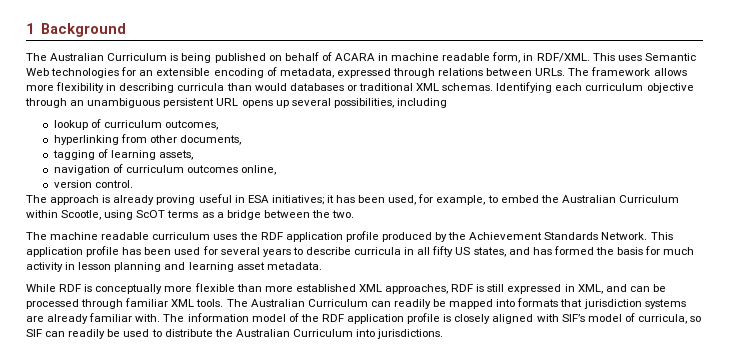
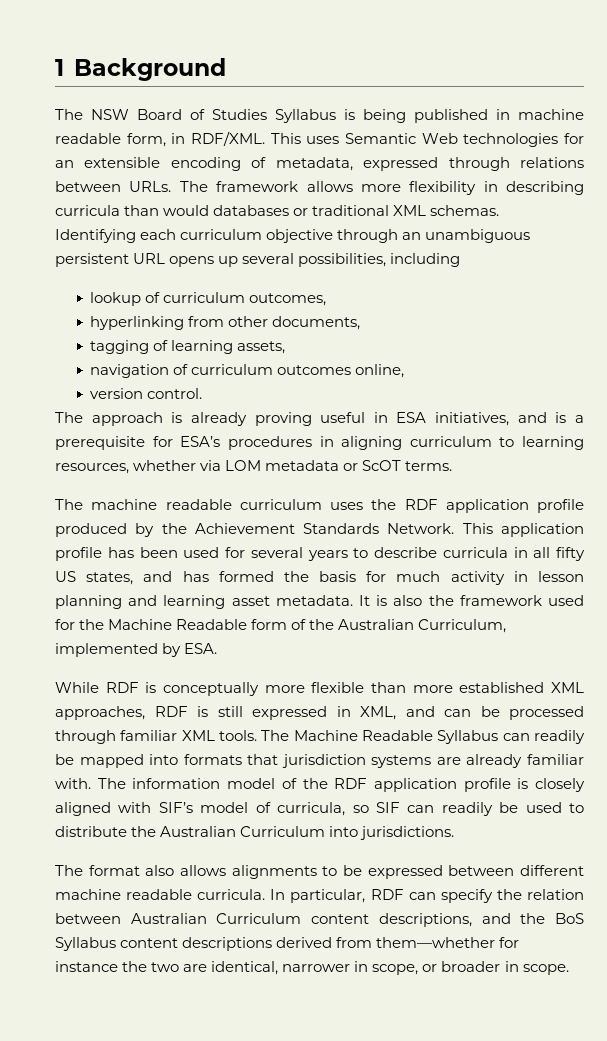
- The Australian Curriculum is being published on behalf of ACARA in machine readable form, in RDF/XML.
+ The NSW Board of Studies Syllabus is being published in machine readable form, in RDF/XML.
- The approach is already proving useful in ESA initiatives; it has been used, for example, to embed the Australian Curriculum within Scootle, using ScOT terms as a bridge between the two.
+ The approach is already proving useful in ESA initiatives, and is a prerequisite for ESA’s procedures in aligning curriculum to learning resources, whether via LOM metadata or ScOT terms.
+ It is also the framework used for the Machine Readable form of the Australian Curriculum, implemented by ESA.
- The Australian Curriculum can readily be mapped into formats that jurisdiction systems are already familiar with.
+ The Machine Readable Syllabus can readily be mapped into formats that jurisdiction systems are already familiar with.
+ The format also allows alignments to be expressed between different machine readable curricula. In particular, RDF can specify the relation between Australian Curriculum content descriptions, and the BoS Syllabus content descriptions derived from them—whether for instance the two are identical, narrower in scope, or broader in scope.

